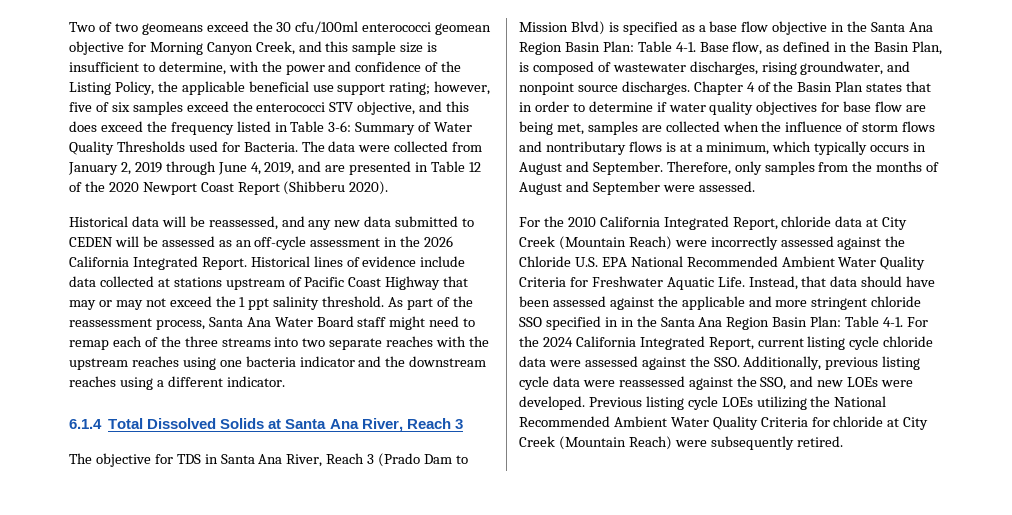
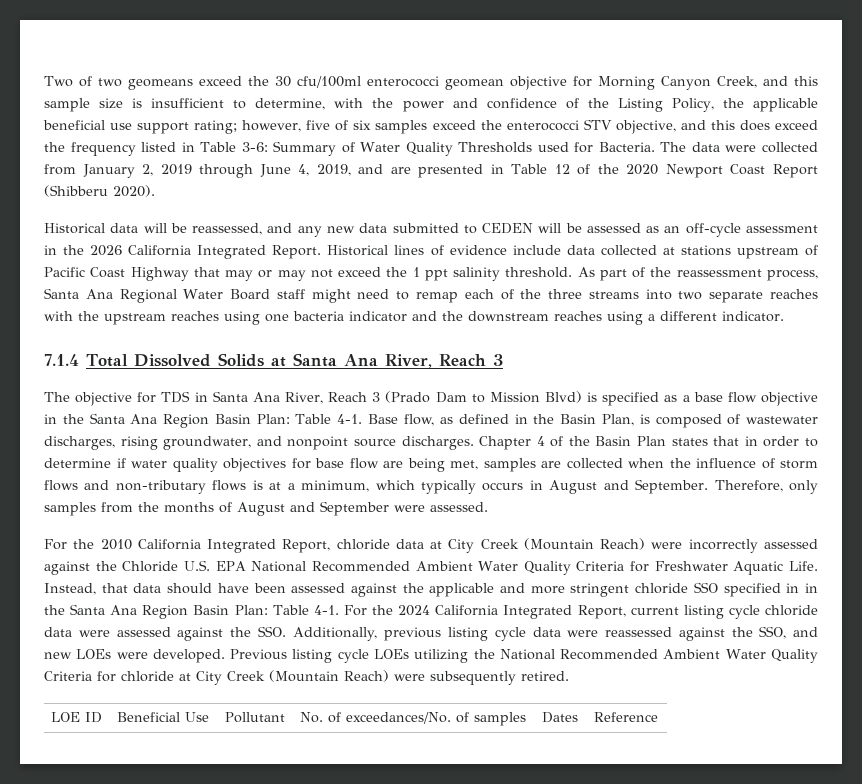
- As part of the reassessment process, Santa Ana Water Board staff might need to remap each of the three streams into two separate reaches with the upstream reaches using one bacteria indicator and the downstream reaches using a different indicator.
+ As part of the reassessment process, Santa Ana Regional Water Board staff might need to remap each of the three streams into two separate reaches with the upstream reaches using one bacteria indicator and the downstream reaches using a different indicator.
- 6.1.4 Total Dissolved Solids at Santa Ana River, Reach 3
+ 7.1.4 Total Dissolved Solids at Santa Ana River, Reach 3
- Chapter 4 of the Basin Plan states that in order to determine if water quality objectives for base flow are being met, samples are collected when the influence of storm flows and nontributary flows is at a minimum, which typically occurs in August and September.
+ Chapter 4 of the Basin Plan states that in order to determine if water quality objectives for base flow are being met, samples are collected when the influence of storm flows and non-tributary flows is at a minimum, which typically occurs in August and September.
+ LOE ID | Beneficial Use | Pollutant | No. of exceedances/No. of samples | Dates | Reference

